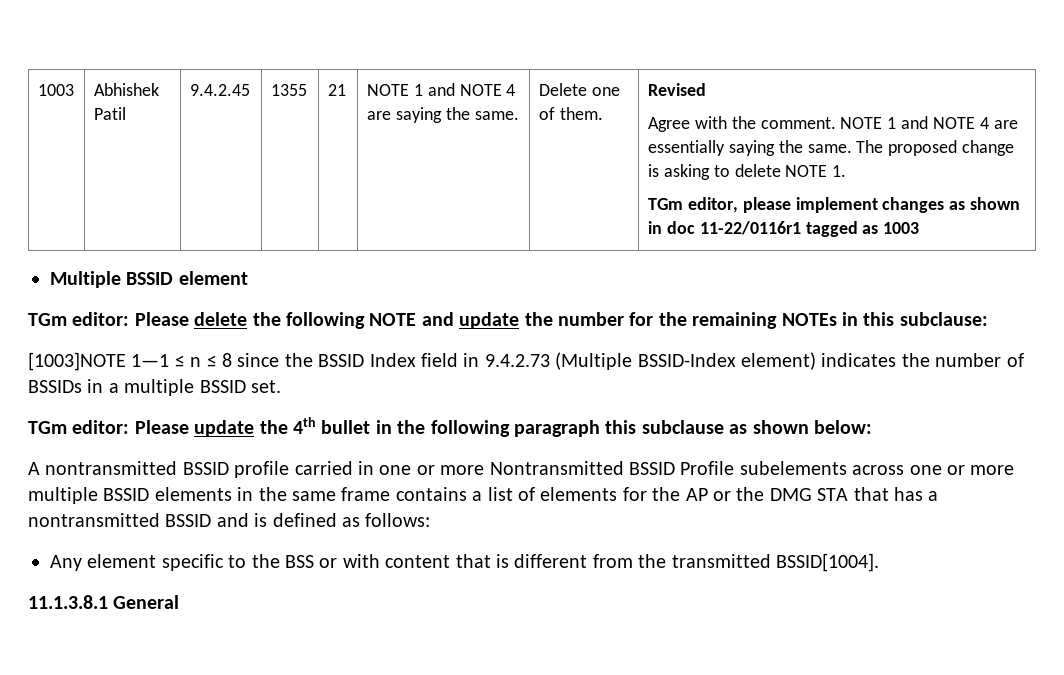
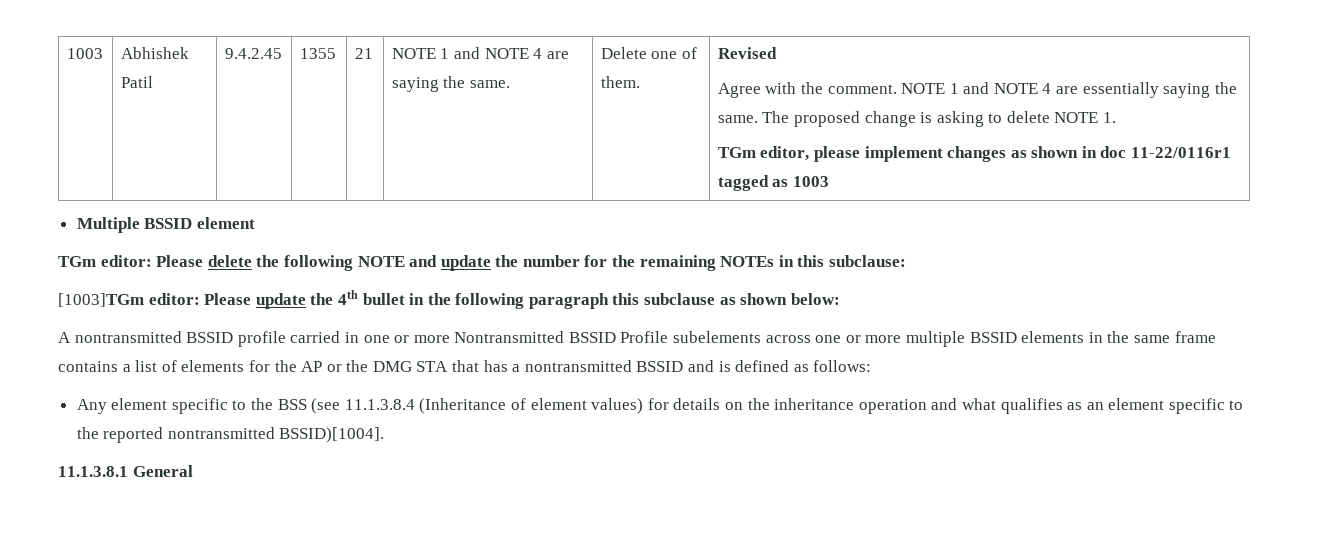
- [1003]NOTE 1—1 ≤ n ≤ 8 since the BSSID Index field in 9.4.2.73 (Multiple BSSID-Index element) indicates the number of BSSIDs in a multiple BSSID set.
- TGm editor: Please update the 4th bullet in the following paragraph this subclause as shown below:
+ [1003]TGm editor: Please update the 4th bullet in the following paragraph this subclause as shown below:
- Any element specific to the BSS or with content that is different from the transmitted BSSID[1004].
+ Any element specific to the BSS (see 11.1.3.8.4 (Inheritance of element values) for details on the inheritance operation and what qualifies as an element specific to the reported nontransmitted BSSID)[1004].

